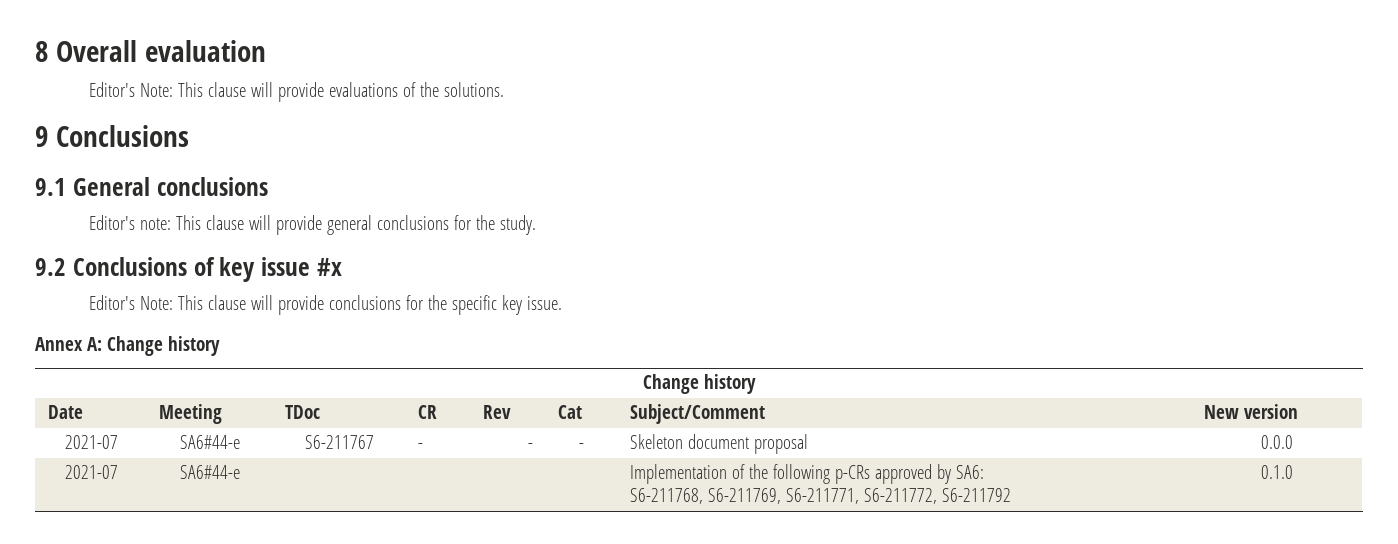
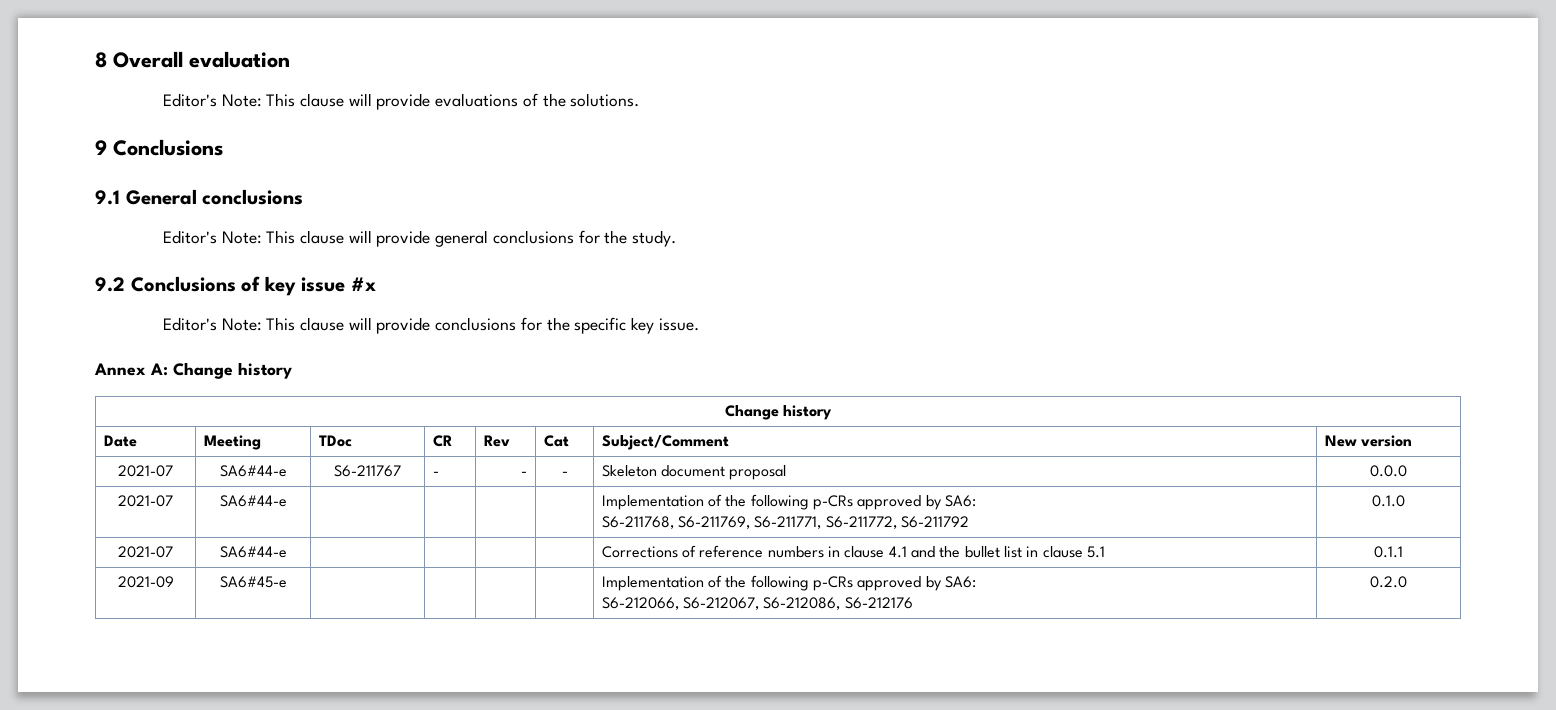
- Editor's note: This clause will provide general conclusions for the study.
+ Editor's Note: This clause will provide general conclusions for the study.
+ 2021-07 | SA6#44-e | | | | | Corrections of reference numbers in clause 4.1 and the bullet list in clause 5.1 | 0.1.1
+ 2021-09 | SA6#45-e | | | | | Implementation of the following p-CRs approved by SA6:
+ S6-212066, S6-212067, S6-212086, S6-212176 | 0.2.0

